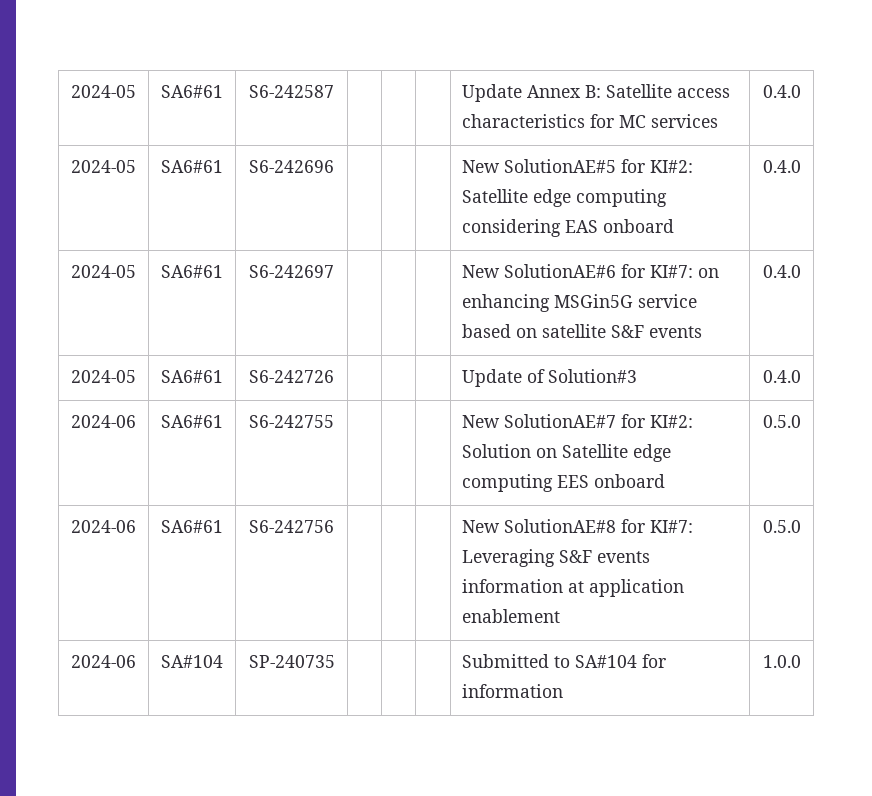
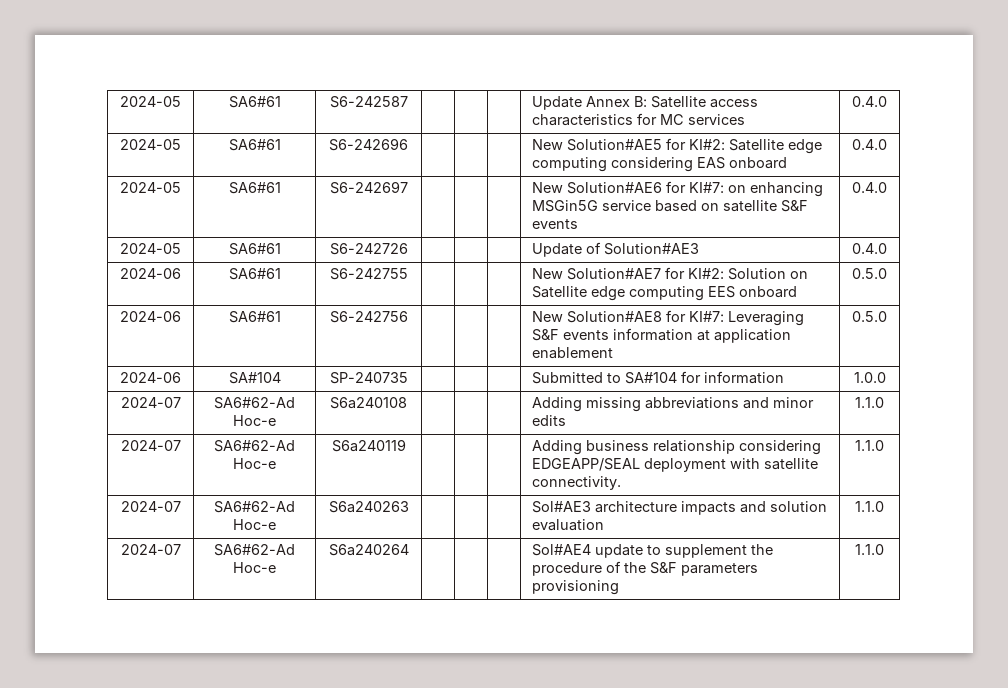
- 2024-05 | SA6#61 | S6-242696 | | | | New SolutionAE#5 for KI#2: Satellite edge computing considering EAS onboard | 0.4.0
+ 2024-05 | SA6#61 | S6-242696 | | | | New Solution#AE5 for KI#2: Satellite edge computing considering EAS onboard | 0.4.0
- 2024-05 | SA6#61 | S6-242697 | | | | New SolutionAE#6 for KI#7: on enhancing MSGin5G service based on satellite S&F events | 0.4.0
+ 2024-05 | SA6#61 | S6-242697 | | | | New Solution#AE6 for KI#7: on enhancing MSGin5G service based on satellite S&F events | 0.4.0
- 2024-05 | SA6#61 | S6-242726 | | | | Update of Solution#3 | 0.4.0
+ 2024-05 | SA6#61 | S6-242726 | | | | Update of Solution#AE3 | 0.4.0
- 2024-06 | SA6#61 | S6-242755 | | | | New SolutionAE#7 for KI#2: Solution on Satellite edge computing EES onboard | 0.5.0
+ 2024-06 | SA6#61 | S6-242755 | | | | New Solution#AE7 for KI#2: Solution on Satellite edge computing EES onboard | 0.5.0
- 2024-06 | SA6#61 | S6-242756 | | | | New SolutionAE#8 for KI#7: Leveraging S&F events information at application enablement | 0.5.0
+ 2024-06 | SA6#61 | S6-242756 | | | | New Solution#AE8 for KI#7: Leveraging S&F events information at application enablement | 0.5.0
+ 2024-07 | SA6#62-Ad Hoc-e | S6a240108 | | | | Adding missing abbreviations and minor edits | 1.1.0
+ 2024-07 | SA6#62-Ad Hoc-e | S6a240119 | | | | Adding business relationship considering EDGEAPP/SEAL deployment with satellite connectivity. | 1.1.0
+ 2024-07 | SA6#62-Ad Hoc-e | S6a240263 | | | | Sol#AE3 architecture impacts and solution evaluation | 1.1.0
+ 2024-07 | SA6#62-Ad Hoc-e | S6a240264 | | | | Sol#AE4 update to supplement the procedure of the S&F parameters provisioning | 1.1.0

